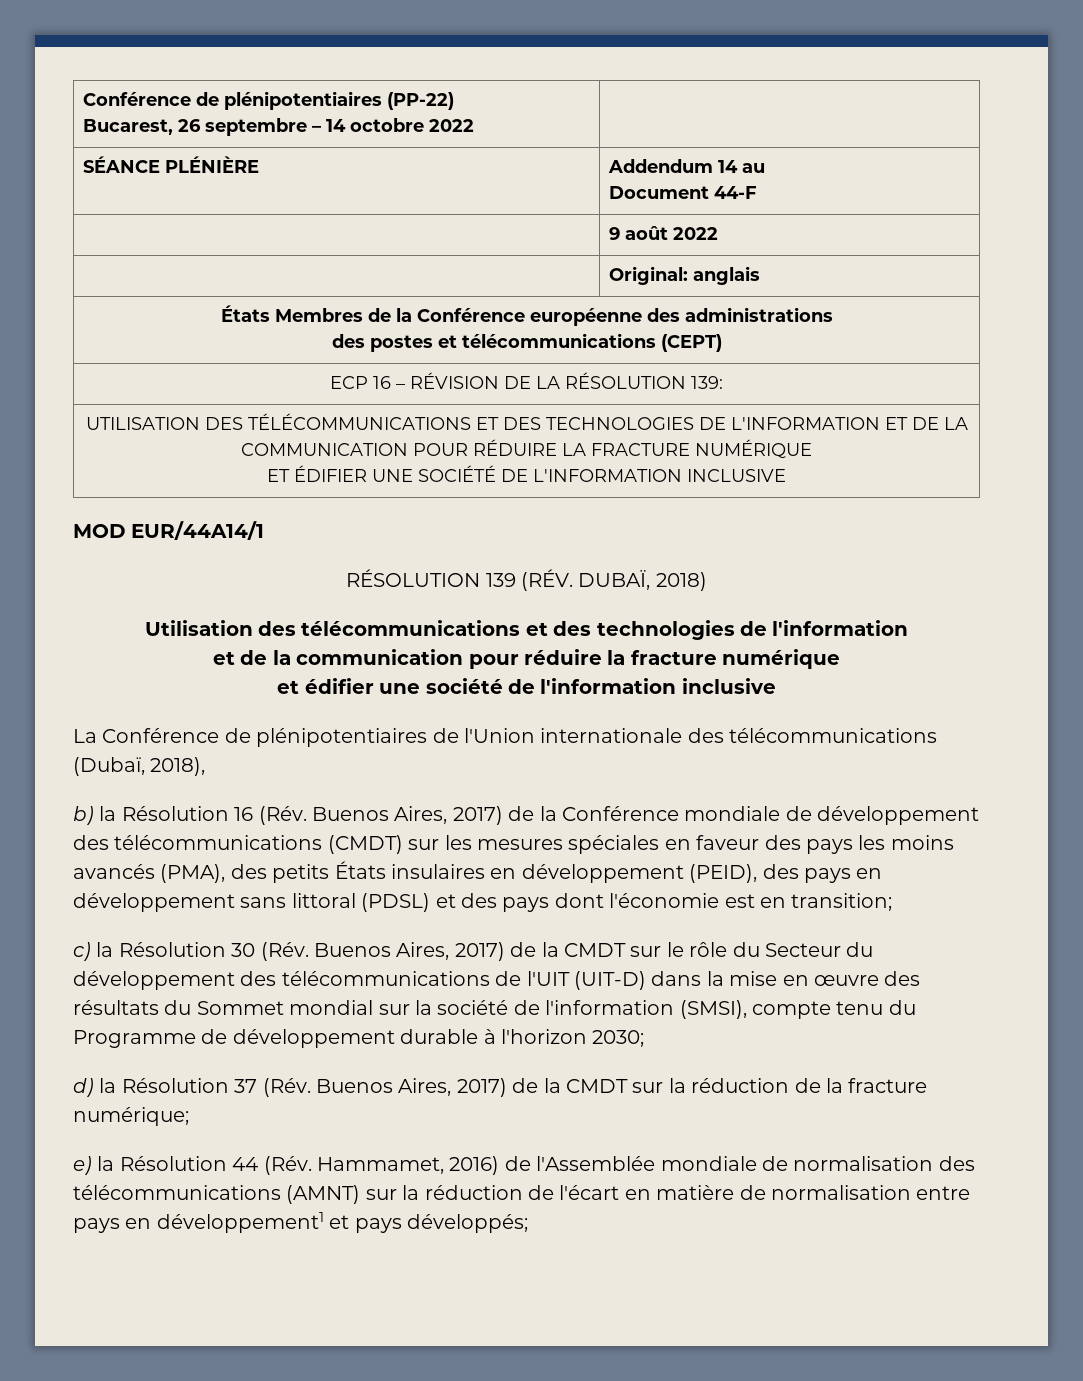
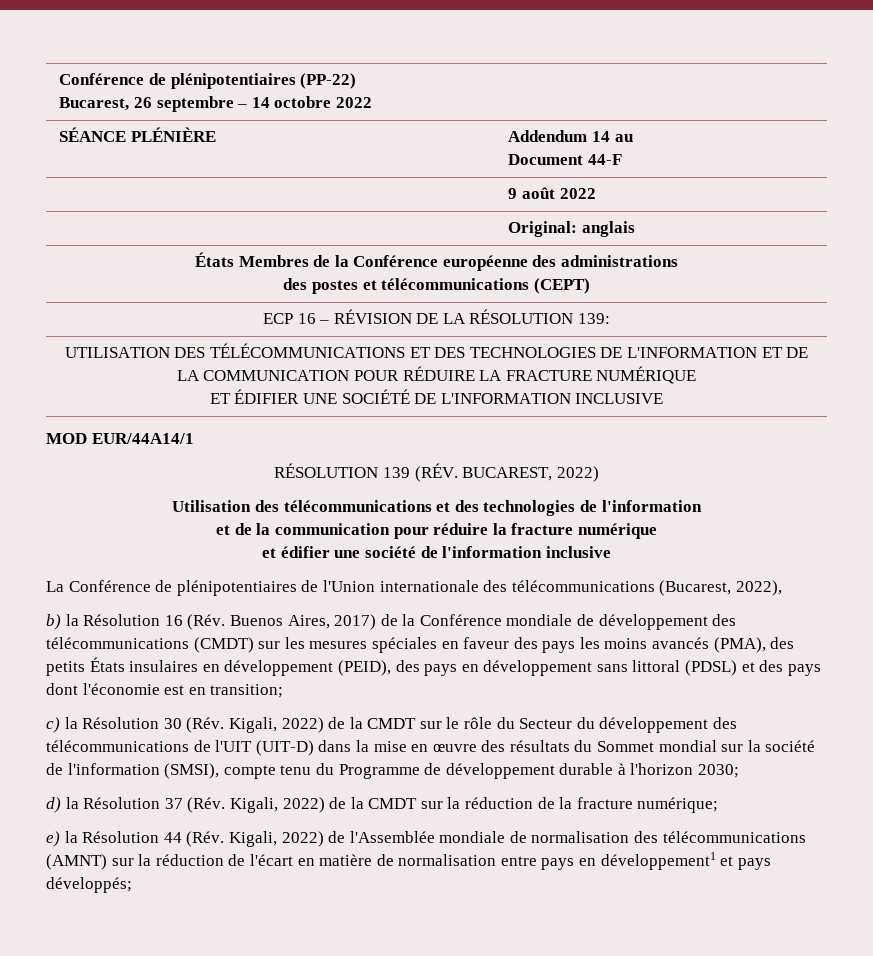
- RÉSOLUTION 139 (RÉV. DUBAÏ, 2018)
+ RÉSOLUTION 139 (RÉV. BUCAREST, 2022)
- La Conférence de plénipotentiaires de l'Union internationale des télécommunications (Dubaï, 2018),
+ La Conférence de plénipotentiaires de l'Union internationale des télécommunications (Bucarest, 2022),
- c) la Résolution 30 (Rév. Buenos Aires, 2017) de la CMDT sur le rôle du Secteur du développement des télécommunications de l'UIT (UIT-D) dans la mise en œuvre des résultats du Sommet mondial sur la société de l'information (SMSI), compte tenu du Programme de développement durable à l'horizon 2030;
+ c) la Résolution 30 (Rév. Kigali, 2022) de la CMDT sur le rôle du Secteur du développement des télécommunications de l'UIT (UIT-D) dans la mise en œuvre des résultats du Sommet mondial sur la société de l'information (SMSI), compte tenu du Programme de développement durable à l'horizon 2030;
- d) la Résolution 37 (Rév. Buenos Aires, 2017) de la CMDT sur la réduction de la fracture numérique;
+ d) la Résolution 37 (Rév. Kigali, 2022) de la CMDT sur la réduction de la fracture numérique;
- e) la Résolution 44 (Rév. Hammamet, 2016) de l'Assemblée mondiale de normalisation des télécommunications (AMNT) sur la réduction de l'écart en matière de normalisation entre pays en développement1 et pays développés;
+ e) la Résolution 44 (Rév. Kigali, 2022) de l'Assemblée mondiale de normalisation des télécommunications (AMNT) sur la réduction de l'écart en matière de normalisation entre pays en développement1 et pays développés;

